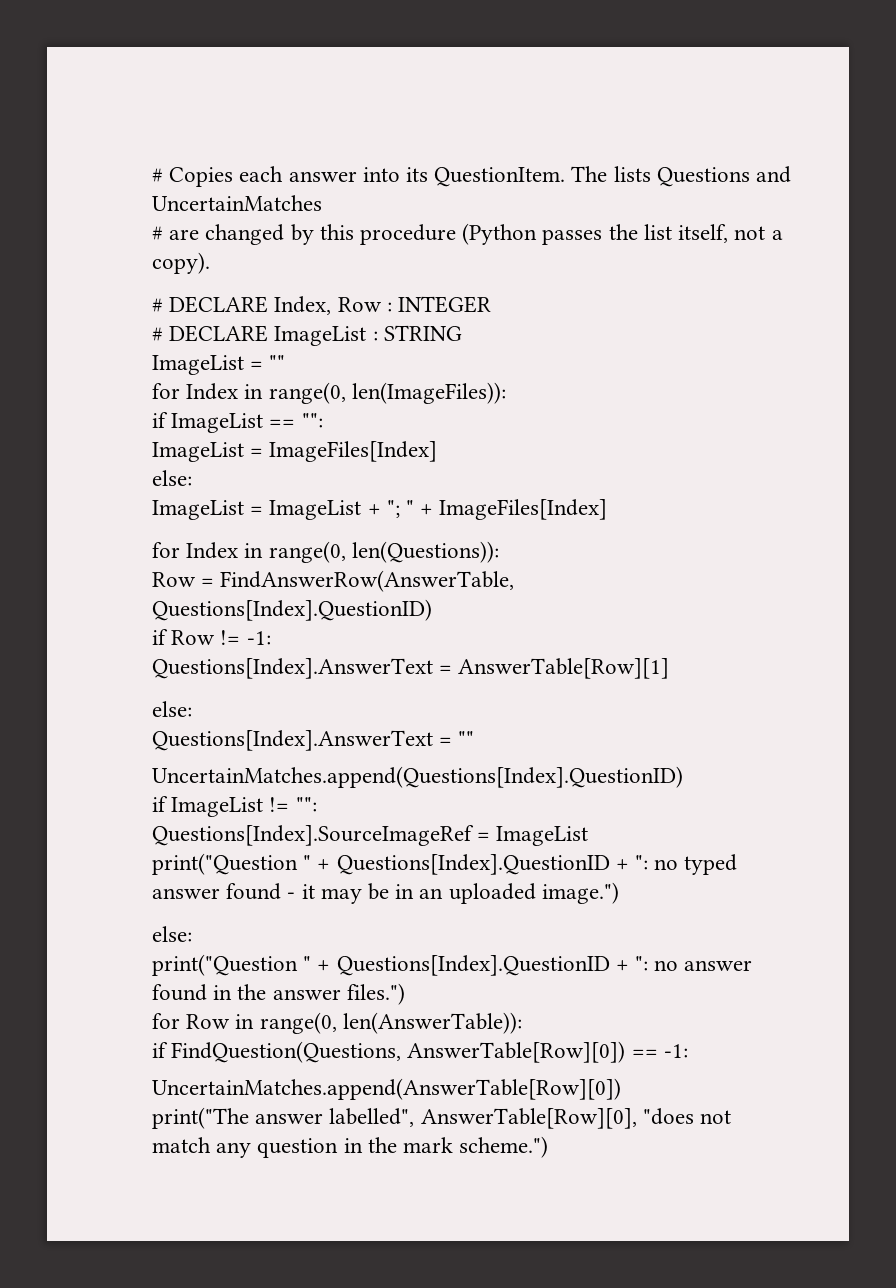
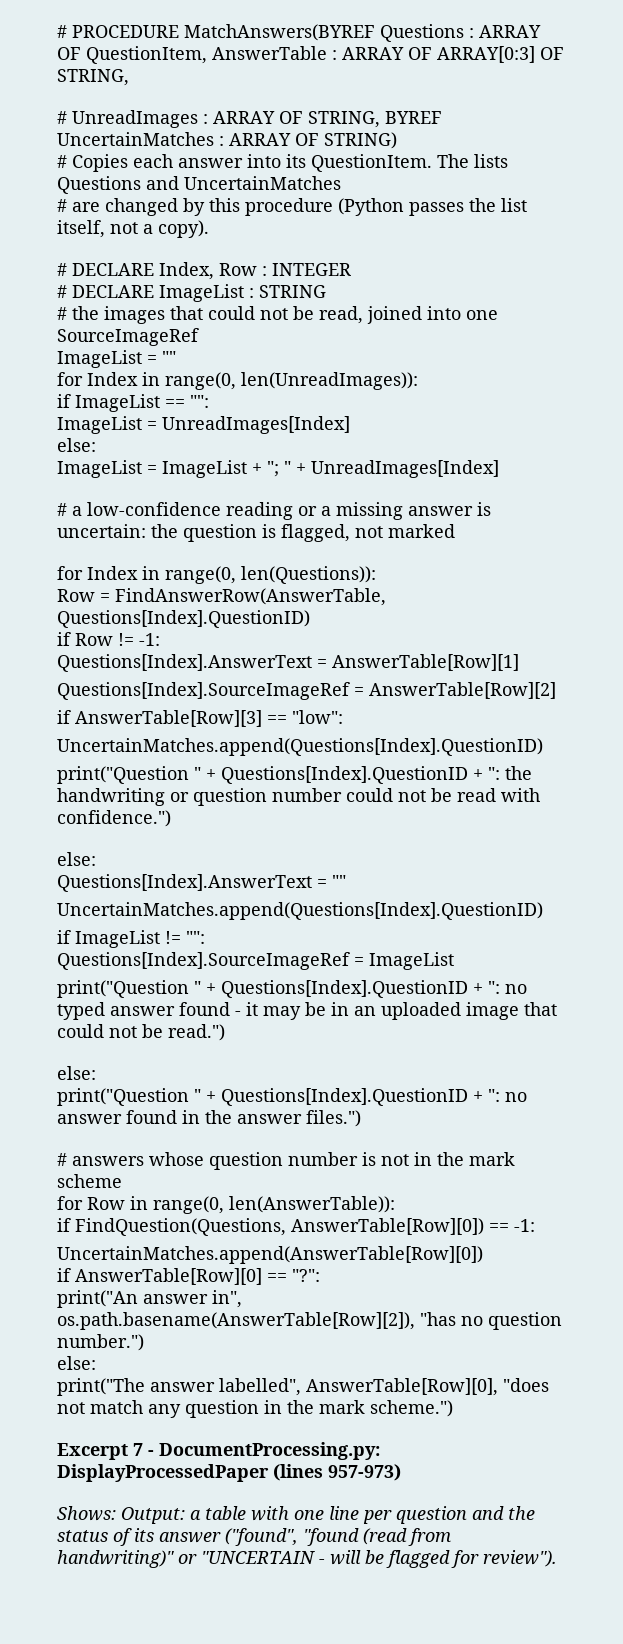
+ # PROCEDURE MatchAnswers(BYREF Questions : ARRAY OF QuestionItem, AnswerTable : ARRAY OF ARRAY[0:3] OF STRING,
+ # UnreadImages : ARRAY OF STRING, BYREF UncertainMatches : ARRAY OF STRING)
+ # the images that could not be read, joined into one SourceImageRef
- for Index in range(0, len(ImageFiles)):
+ for Index in range(0, len(UnreadImages)):
- ImageList = ImageFiles[Index]
+ ImageList = UnreadImages[Index]
- ImageList = ImageList + "; " + ImageFiles[Index]
+ ImageList = ImageList + "; " + UnreadImages[Index]
+ # a low-confidence reading or a missing answer is uncertain: the question is flagged, not marked
+ Questions[Index].SourceImageRef = AnswerTable[Row][2]
+ if AnswerTable[Row][3] == "low":
+ UncertainMatches.append(Questions[Index].QuestionID)
+ print("Question " + Questions[Index].QuestionID + ": the handwriting or question number could not be read with confidence.")
- print("Question " + Questions[Index].QuestionID + ": no typed answer found - it may be in an uploaded image.")
+ print("Question " + Questions[Index].QuestionID + ": no typed answer found - it may be in an uploaded image that could not be read.")
+ # answers whose question number is not in the mark scheme
+ if AnswerTable[Row][0] == "?":
+ print("An answer in", os.path.basename(AnswerTable[Row][2]), "has no question number.")
+ else:
+ Excerpt 7 - DocumentProcessing.py: DisplayProcessedPaper (lines 957-973)
+ Shows: Output: a table with one line per question and the status of its answer ("found", "found (read from handwriting)" or "UNCERTAIN - will be flagged for review").

